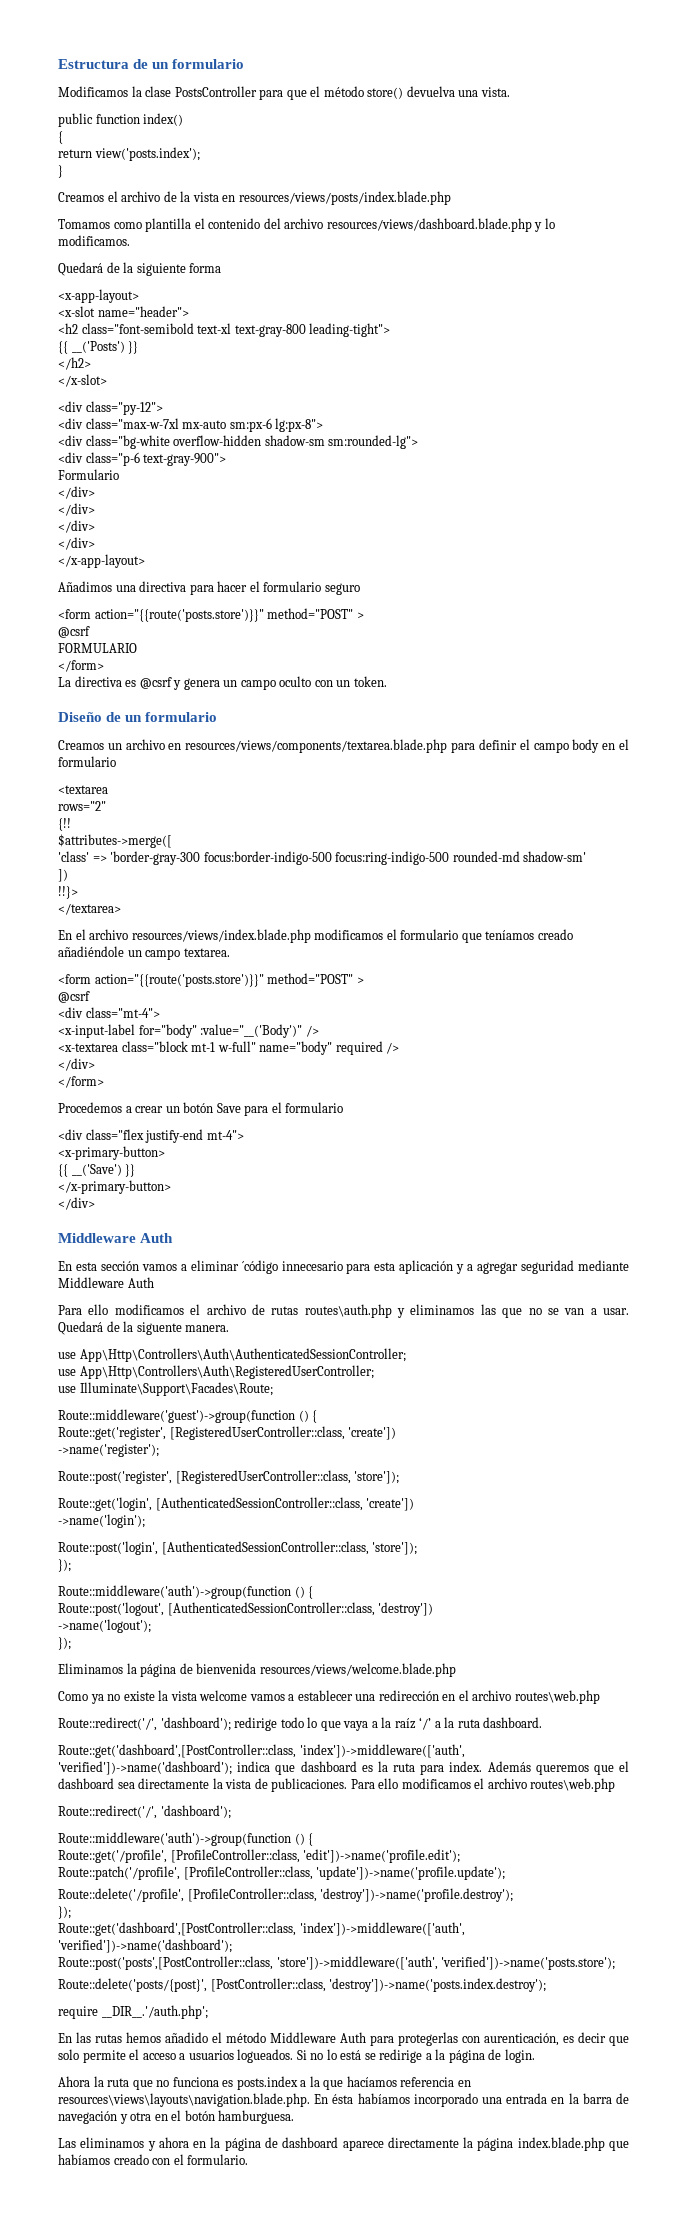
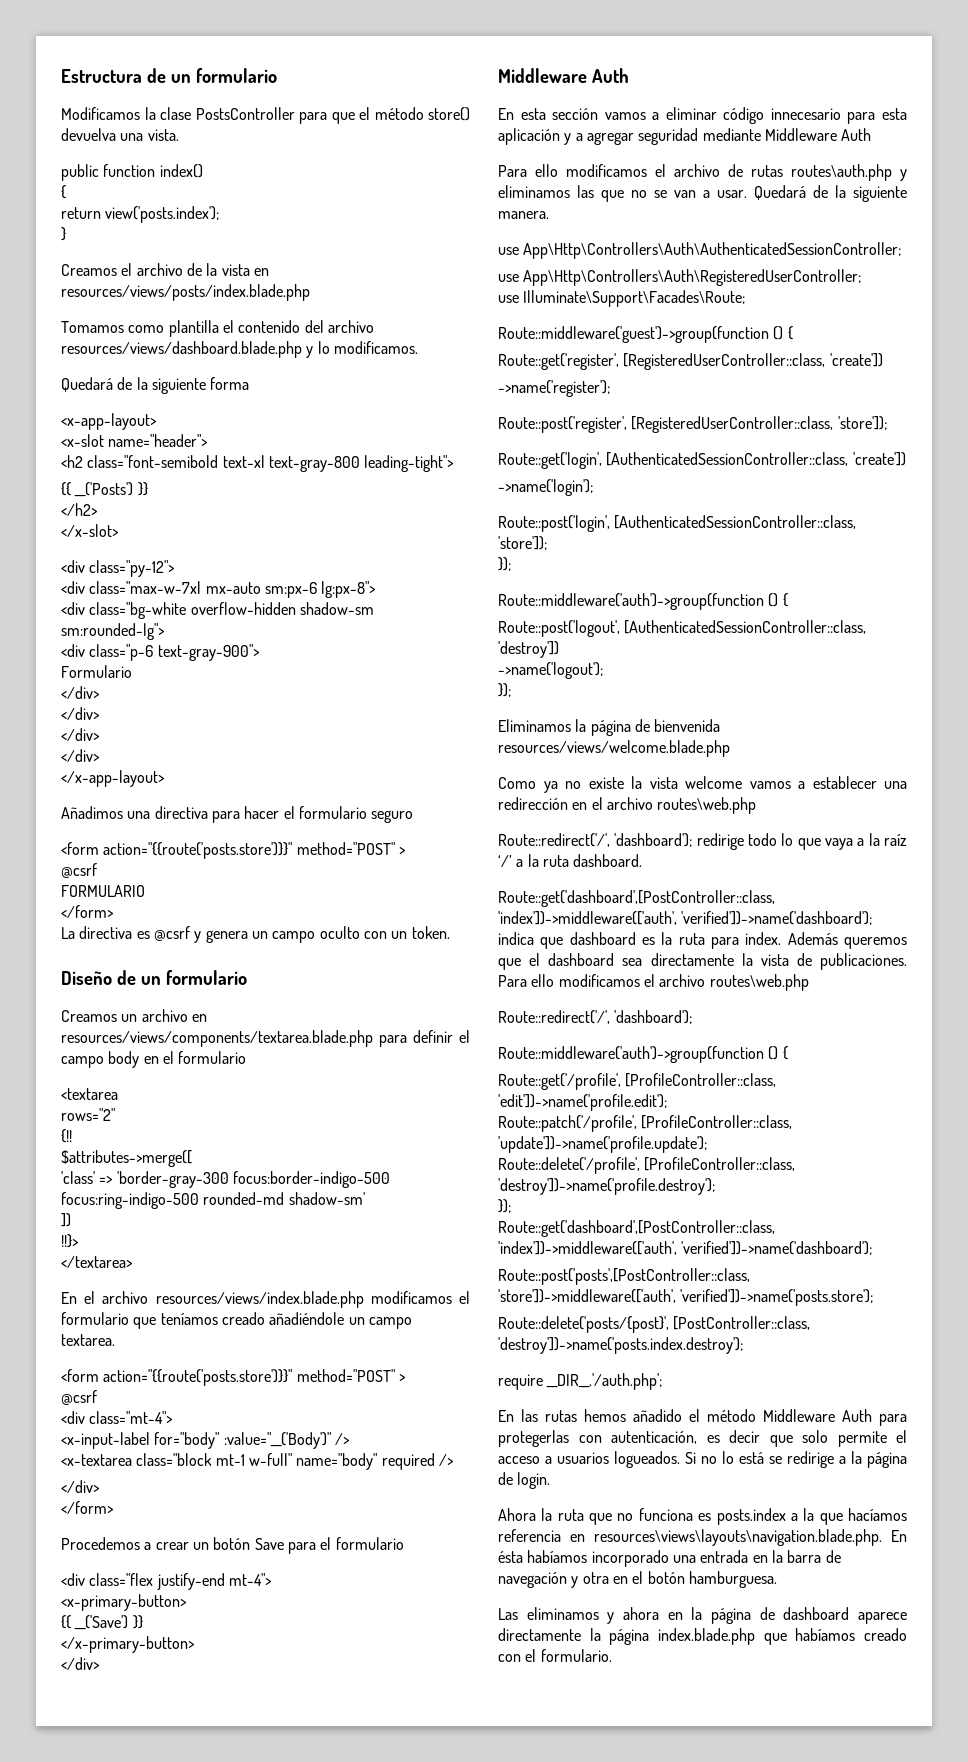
- En esta sección vamos a eliminar ´código innecesario para esta aplicación y a agregar seguridad mediante Middleware Auth
+ En esta sección vamos a eliminar código innecesario para esta aplicación y a agregar seguridad mediante Middleware Auth
- Quedará de la siguente manera.
+ Quedará de la siguiente manera.
- En las rutas hemos añadido el método Middleware Auth para protegerlas con aurenticación, es decir que solo permite el acceso a usuarios logueados.
+ En las rutas hemos añadido el método Middleware Auth para protegerlas con autenticación, es decir que solo permite el acceso a usuarios logueados.

